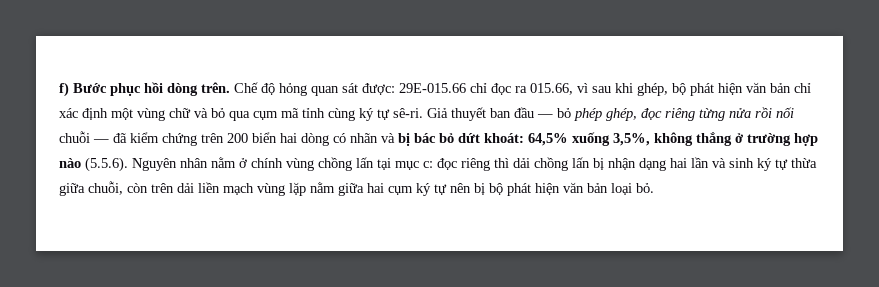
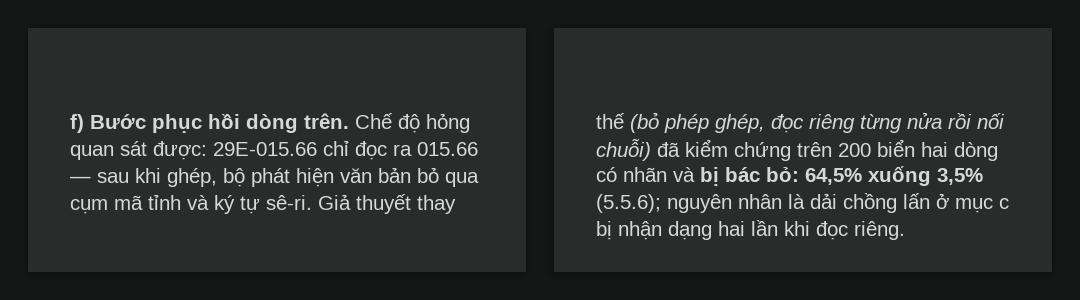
- Chế độ hỏng quan sát được: 29E-015.66 chỉ đọc ra 015.66, vì sau khi ghép, bộ phát hiện văn bản chỉ xác định một vùng chữ và bỏ qua cụm mã tỉnh cùng ký tự sê-ri.
+ Chế độ hỏng quan sát được: 29E-015.66 chỉ đọc ra 015.66 — sau khi ghép, bộ phát hiện văn bản bỏ qua cụm mã tỉnh và ký tự sê-ri.
- Giả thuyết ban đầu — bỏ phép ghép, đọc riêng từng nửa rồi nối chuỗi — đã kiểm chứng trên 200 biển hai dòng có nhãn và bị bác bỏ dứt khoát: 64,5% xuống 3,5%, không thắng ở trường hợp nào (5.5.6). Nguyên nhân nằm ở chính vùng chồng lấn tại mục c: đọc riêng thì dải chồng lấn bị nhận dạng hai lần và sinh ký tự thừa giữa chuỗi, còn trên dải liền mạch vùng lặp nằm giữa hai cụm ký tự nên bị bộ phát hiện văn bản loại bỏ.
+ Giả thuyết thay thế (bỏ phép ghép, đọc riêng từng nửa rồi nối chuỗi) đã kiểm chứng trên 200 biển hai dòng có nhãn và bị bác bỏ: 64,5% xuống 3,5% (5.5.6); nguyên nhân là dải chồng lấn ở mục c bị nhận dạng hai lần khi đọc riêng.

